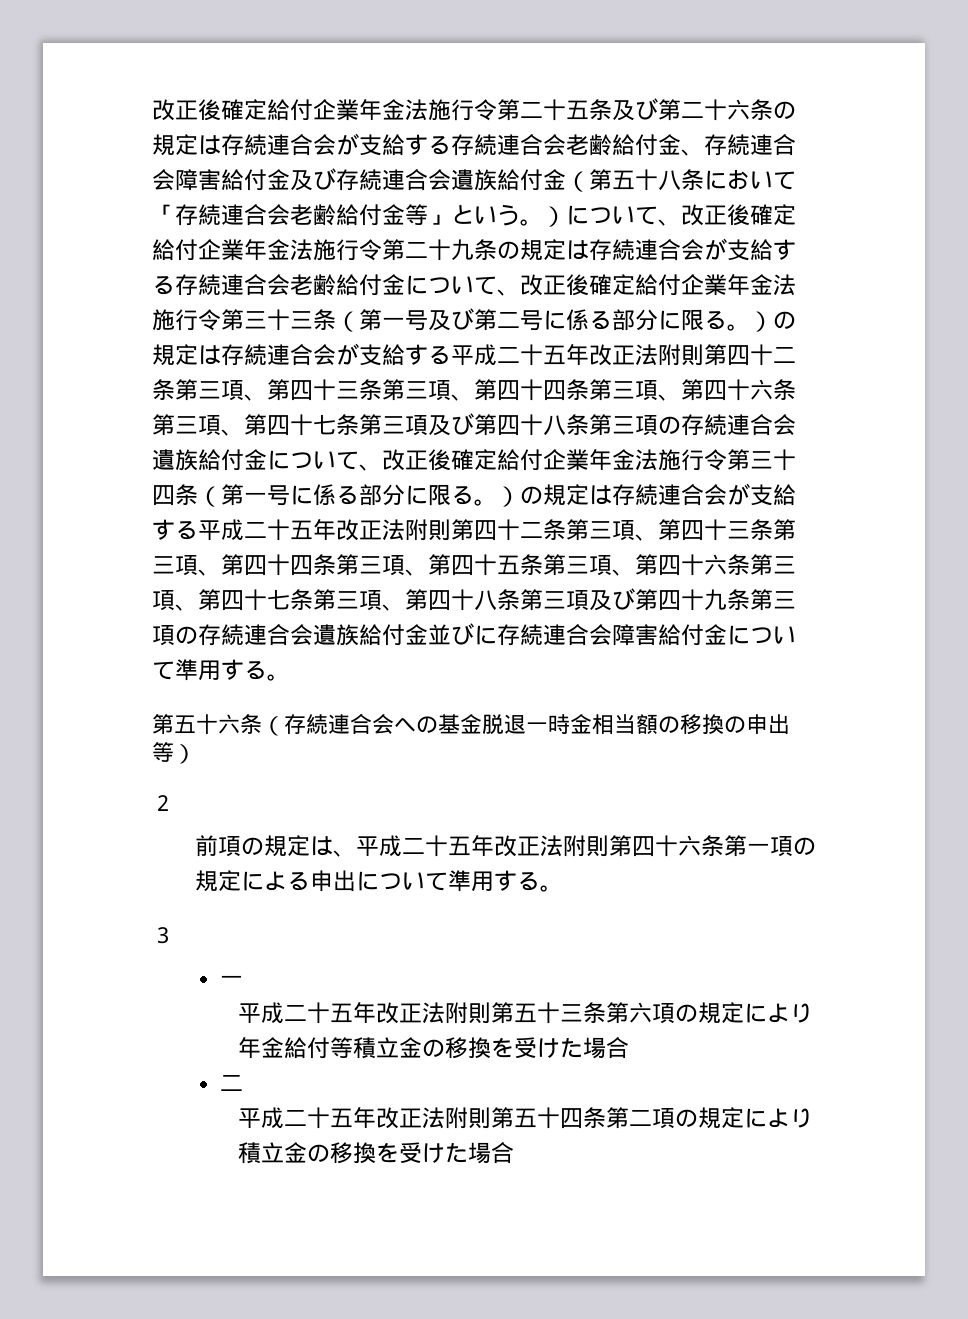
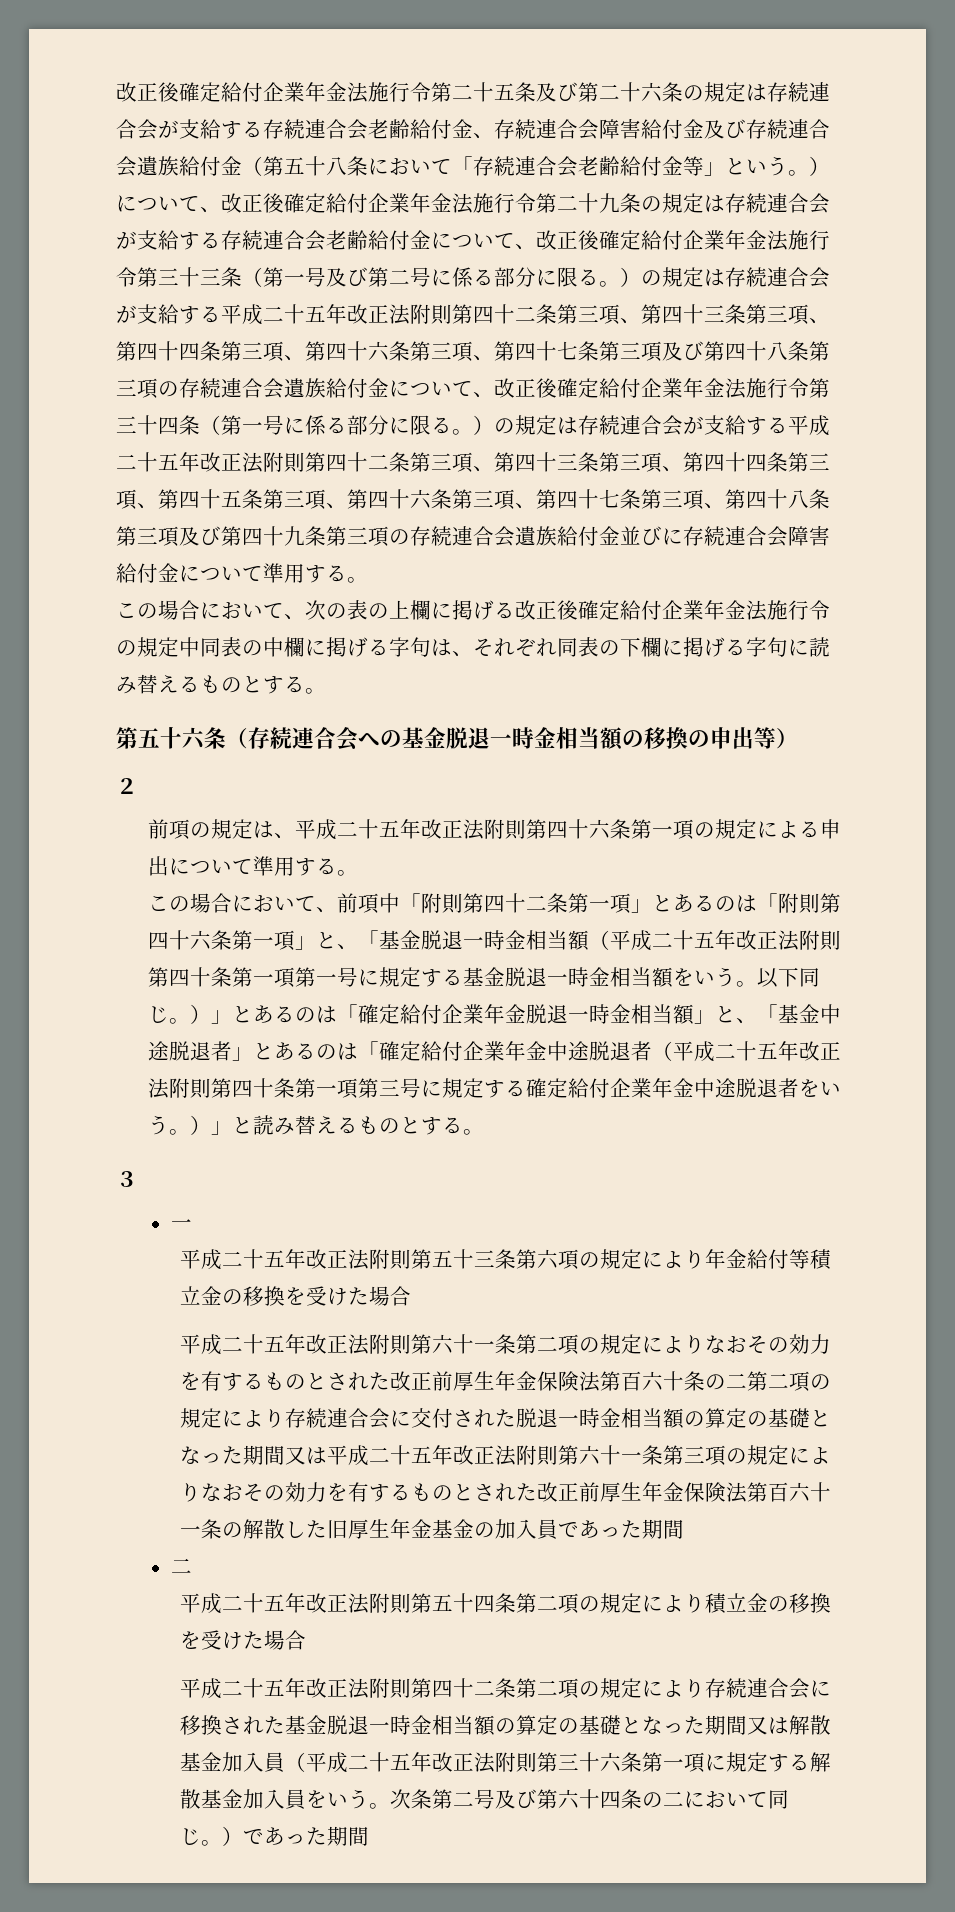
+ この場合において、次の表の上欄に掲げる改正後確定給付企業年金法施行令の規定中同表の中欄に掲げる字句は、それぞれ同表の下欄に掲げる字句に読み替えるものとする。
+ この場合において、前項中「附則第四十二条第一項」とあるのは「附則第四十六条第一項」と、「基金脱退一時金相当額（平成二十五年改正法附則第四十条第一項第一号に規定する基金脱退一時金相当額をいう。以下同じ。）」とあるのは「確定給付企業年金脱退一時金相当額」と、「基金中途脱退者」とあるのは「確定給付企業年金中途脱退者（平成二十五年改正法附則第四十条第一項第三号に規定する確定給付企業年金中途脱退者をいう。）」と読み替えるものとする。
+ 平成二十五年改正法附則第六十一条第二項の規定によりなおその効力を有するものとされた改正前厚生年金保険法第百六十条の二第二項の規定により存続連合会に交付された脱退一時金相当額の算定の基礎となった期間又は平成二十五年改正法附則第六十一条第三項の規定によりなおその効力を有するものとされた改正前厚生年金保険法第百六十一条の解散した旧厚生年金基金の加入員であった期間
+ 平成二十五年改正法附則第四十二条第二項の規定により存続連合会に移換された基金脱退一時金相当額の算定の基礎となった期間又は解散基金加入員（平成二十五年改正法附則第三十六条第一項に規定する解散基金加入員をいう。次条第二号及び第六十四条の二において同じ。）であった期間

